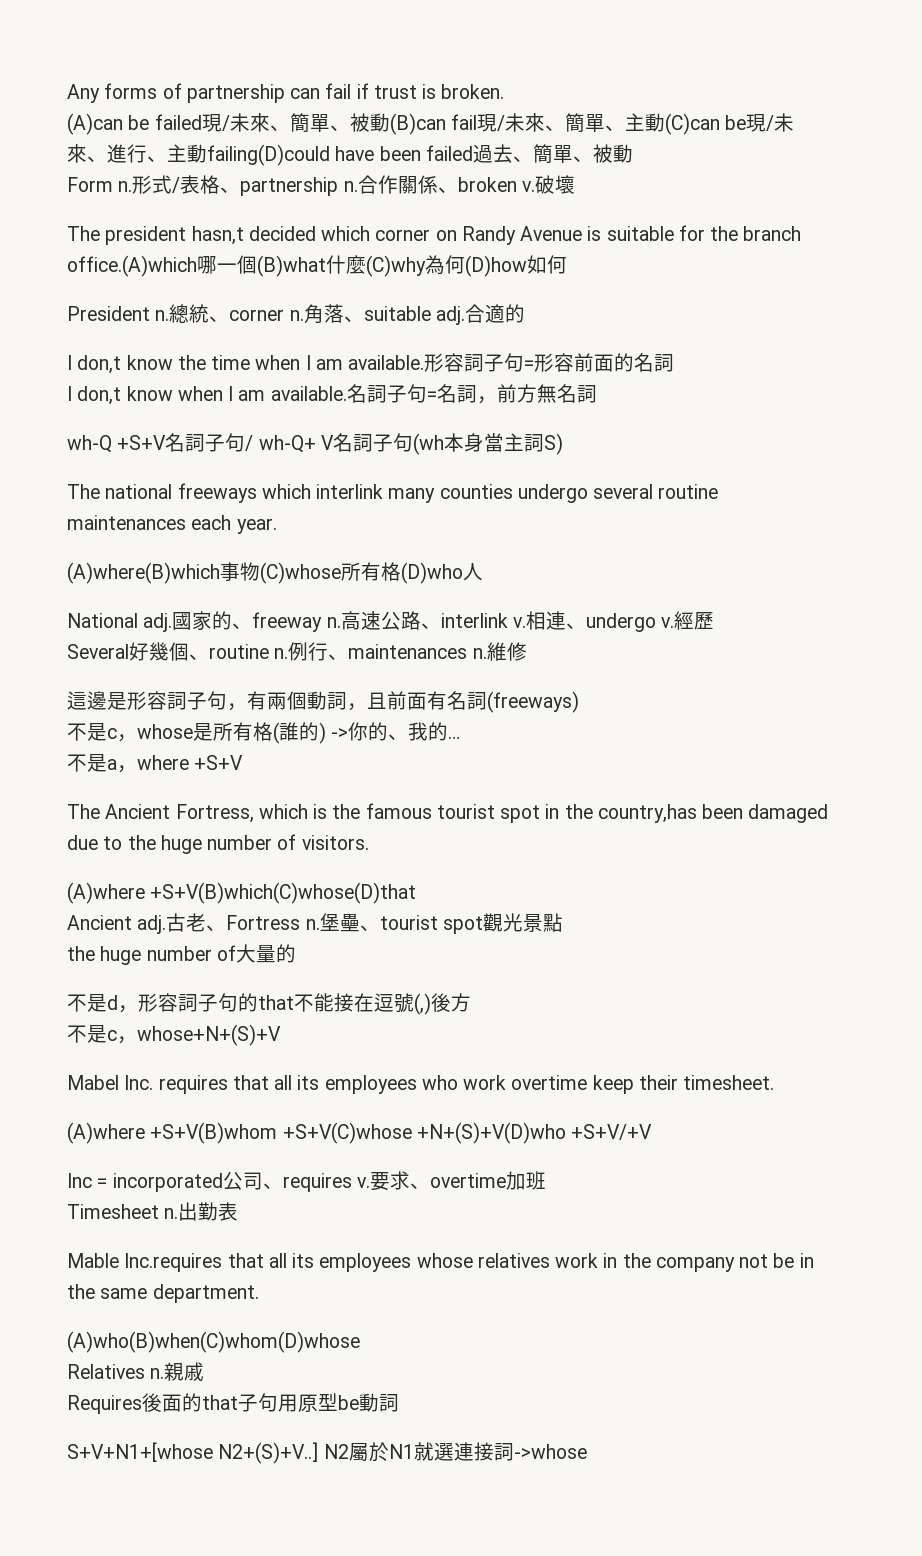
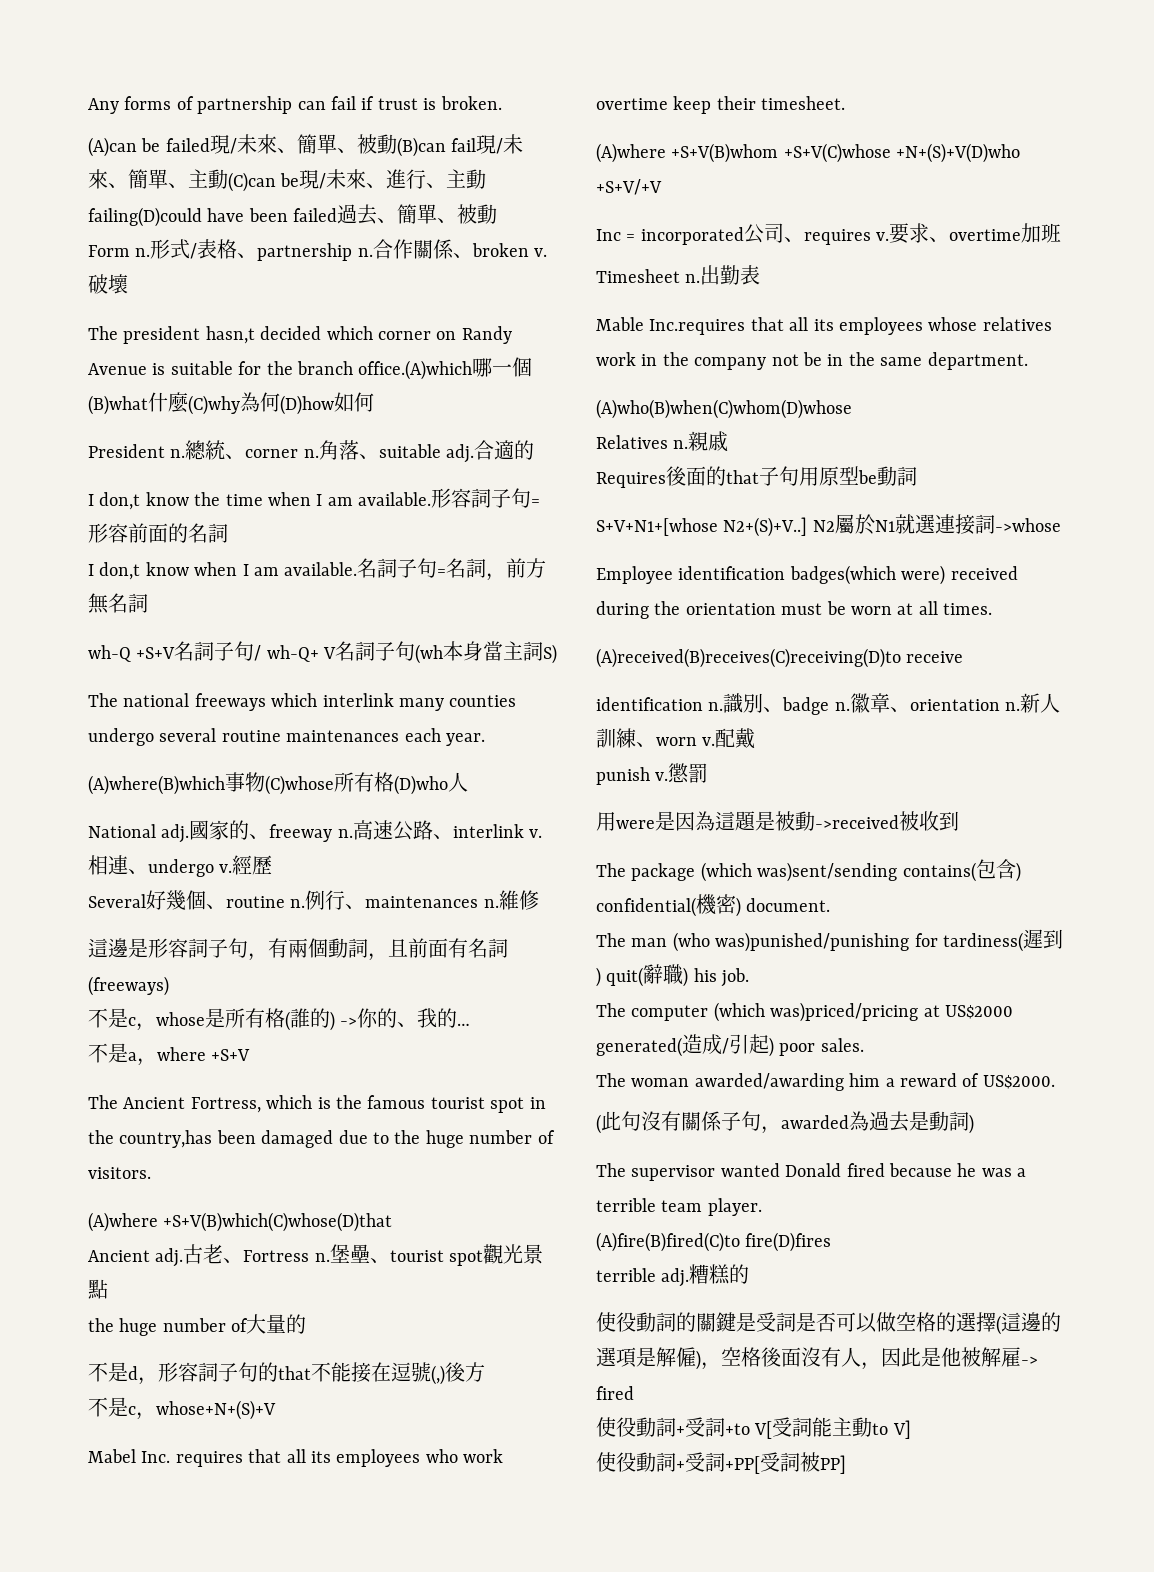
+ Employee identification badges(which were) received during the orientation must be worn at all times.
+ (A)received(B)receives(C)receiving(D)to receive
+ identification n.識別、badge n.徽章、orientation n.新人訓練、worn v.配戴
+ punish v.懲罰
+ 用were是因為這題是被動->received被收到
+ The package (which was)sent/sending contains(包含) confidential(機密) document.
+ The man (who was)punished/punishing for tardiness(遲到) quit(辭職) his job.
+ The computer (which was)priced/pricing at US$2000 generated(造成/引起) poor sales.
+ The woman awarded/awarding him a reward of US$2000.
+ (此句沒有關係子句，awarded為過去是動詞)
+ The supervisor wanted Donald fired because he was a terrible team player.
+ (A)fire(B)fired(C)to fire(D)fires
+ terrible adj.糟糕的
+ 使役動詞的關鍵是受詞是否可以做空格的選擇(這邊的選項是解僱)，空格後面沒有人，因此是他被解雇-> fired
+ 使役動詞+受詞+to V[受詞能主動to V]
+ 使役動詞+受詞+PP[受詞被PP]

